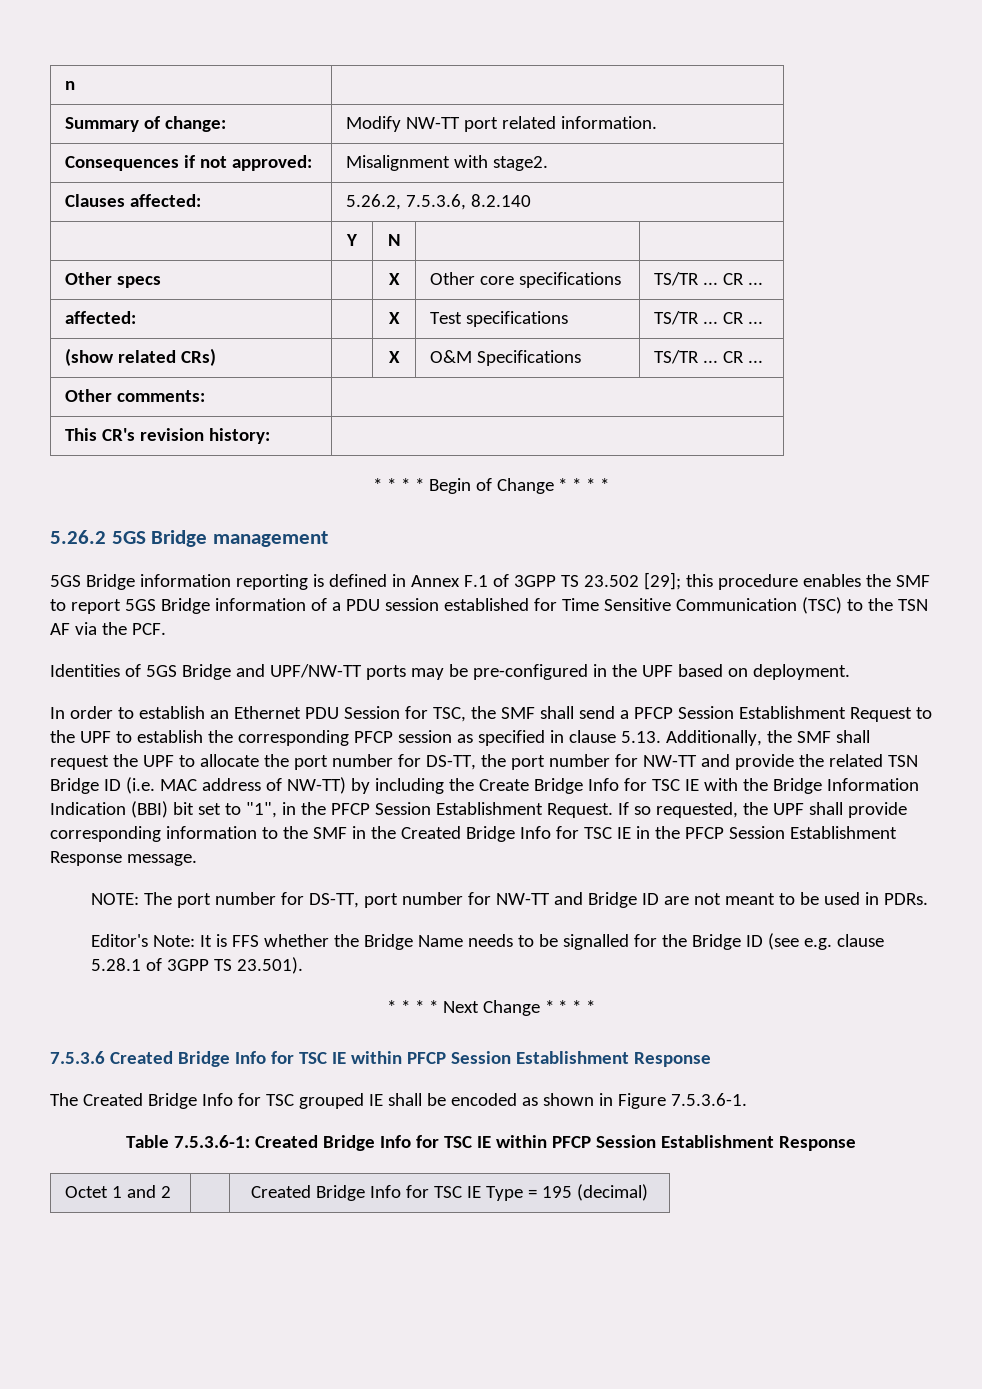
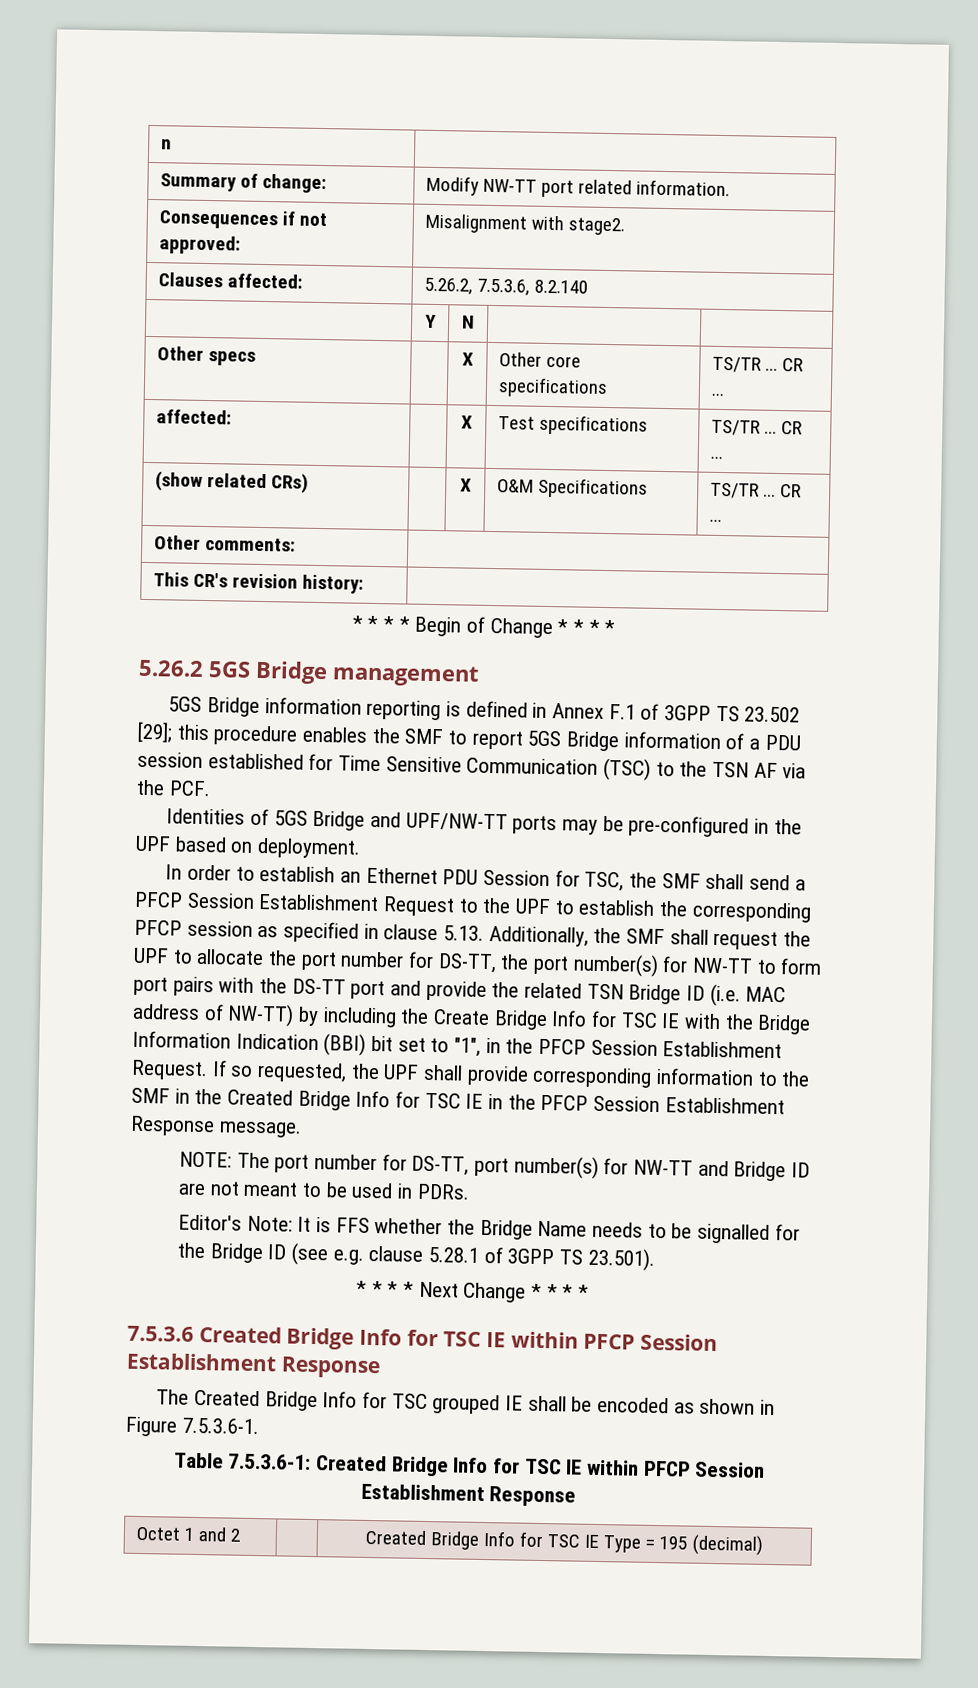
- In order to establish an Ethernet PDU Session for TSC, the SMF shall send a PFCP Session Establishment Request to the UPF to establish the corresponding PFCP session as specified in clause 5.13. Additionally, the SMF shall request the UPF to allocate the port number for DS-TT, the port number for NW-TT and provide the related TSN Bridge ID (i.e. MAC address of NW-TT) by including the Create Bridge Info for TSC IE with the Bridge Information Indication (BBI) bit set to "1", in the PFCP Session Establishment Request.
+ In order to establish an Ethernet PDU Session for TSC, the SMF shall send a PFCP Session Establishment Request to the UPF to establish the corresponding PFCP session as specified in clause 5.13. Additionally, the SMF shall request the UPF to allocate the port number for DS-TT, the port number(s) for NW-TT to form port pairs with the DS-TT port and provide the related TSN Bridge ID (i.e. MAC address of NW-TT) by including the Create Bridge Info for TSC IE with the Bridge Information Indication (BBI) bit set to "1", in the PFCP Session Establishment Request.
- NOTE: The port number for DS-TT, port number for NW-TT and Bridge ID are not meant to be used in PDRs.
+ NOTE: The port number for DS-TT, port number(s) for NW-TT and Bridge ID are not meant to be used in PDRs.

